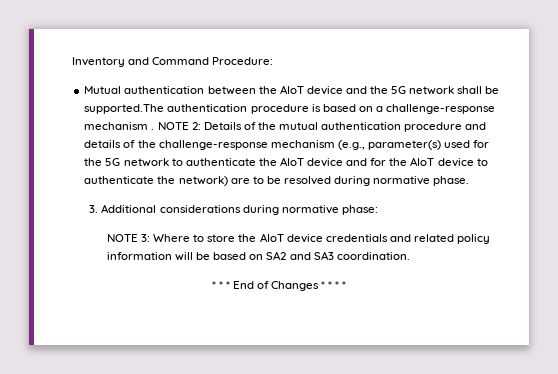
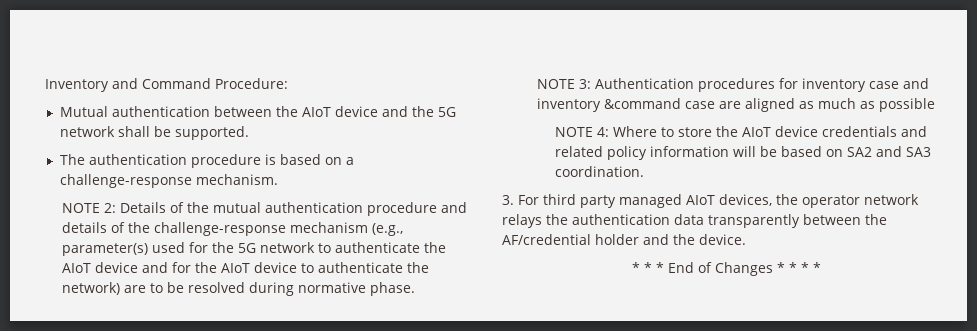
- Mutual authentication between the AIoT device and the 5G network shall be supported.The authentication procedure is based on a challenge-response mechanism . NOTE 2:
+ Mutual authentication between the AIoT device and the 5G network shall be supported.
+ The authentication procedure is based on a challenge-response mechanism.
+ NOTE 2:
- 3. Additional considerations during normative phase:
- NOTE 3: Where to store the AIoT device credentials and related policy information will be based on SA2 and SA3 coordination.
+ NOTE 3: Authentication procedures for inventory case and inventory &command case are aligned as much as possible
+ NOTE 4: Where to store the AIoT device credentials and related policy information will be based on SA2 and SA3 coordination.
+ 3. For third party managed AIoT devices, the operator network relays the authentication data transparently between the AF/credential holder and the device.

